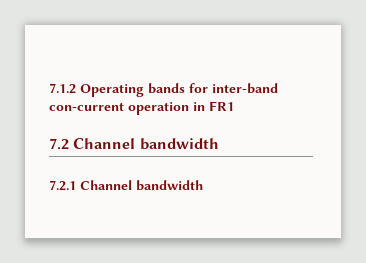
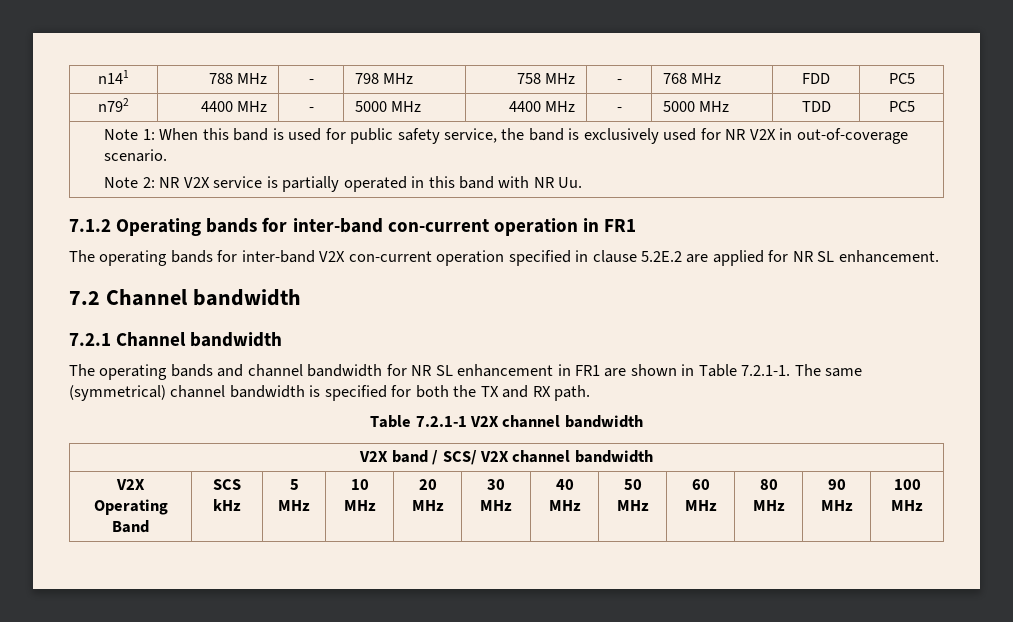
+ n141 | 788 MHz | - | 798 MHz | 758 MHz | - | 768 MHz | FDD | PC5
+ n792 | 4400 MHz | - | 5000 MHz | 4400 MHz | - | 5000 MHz | TDD | PC5
+ Note 1: When this band is used for public safety service, the band is exclusively used for NR V2X in out-of-coverage scenario.
+ Note 2: NR V2X service is partially operated in this band with NR Uu.
+ The operating bands for inter-band V2X con-current operation specified in clause 5.2E.2 are applied for NR SL enhancement.
+ The operating bands and channel bandwidth for NR SL enhancement in FR1 are shown in Table 7.2.1-1. The same (symmetrical) channel bandwidth is specified for both the TX and RX path.
+ Table 7.2.1-1 V2X channel bandwidth
+ V2X band / SCS/ V2X channel bandwidth
+ V2X Operating Band | SCS kHz | 5 MHz | 10 MHz | 20 MHz | 30 MHz | 40 MHz | 50 MHz | 60 MHz | 80 MHz | 90 MHz | 100 MHz

